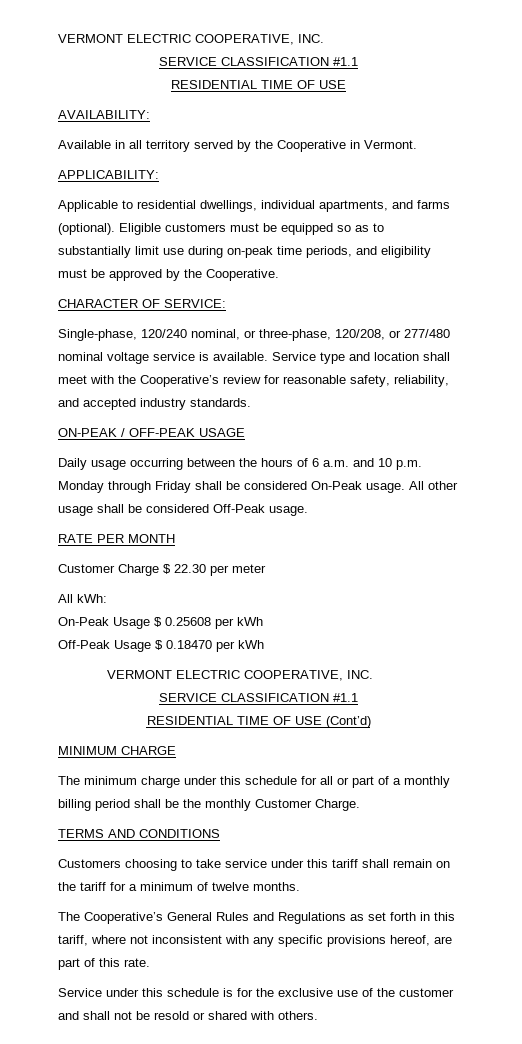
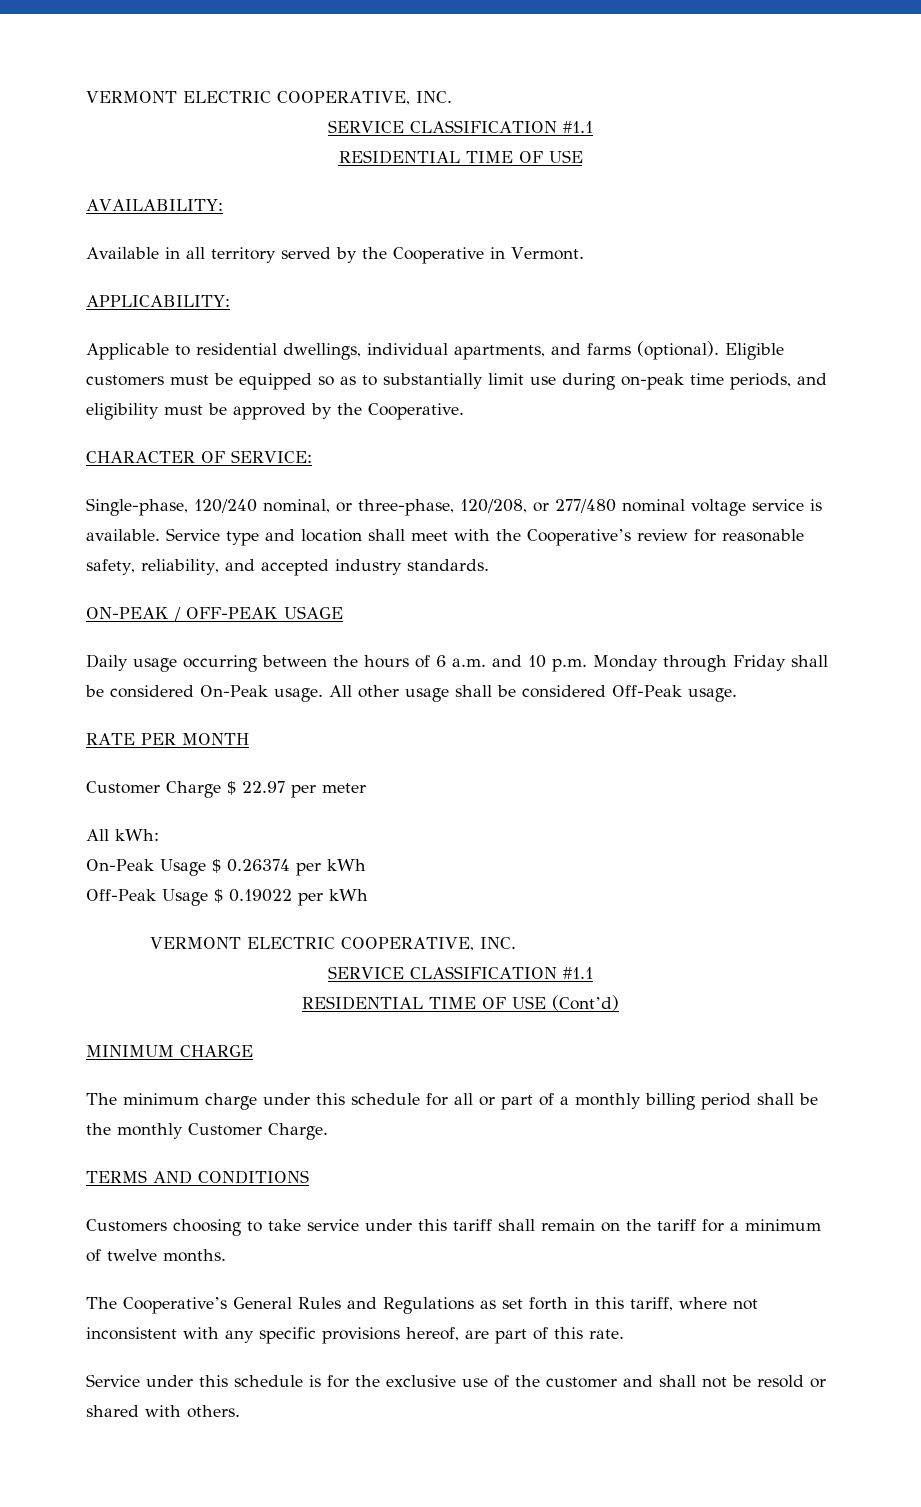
- Customer Charge $ 22.30 per meter
+ Customer Charge $ 22.97 per meter
- On-Peak Usage $ 0.25608 per kWh
+ On-Peak Usage $ 0.26374 per kWh
- Off-Peak Usage $ 0.18470 per kWh
+ Off-Peak Usage $ 0.19022 per kWh

